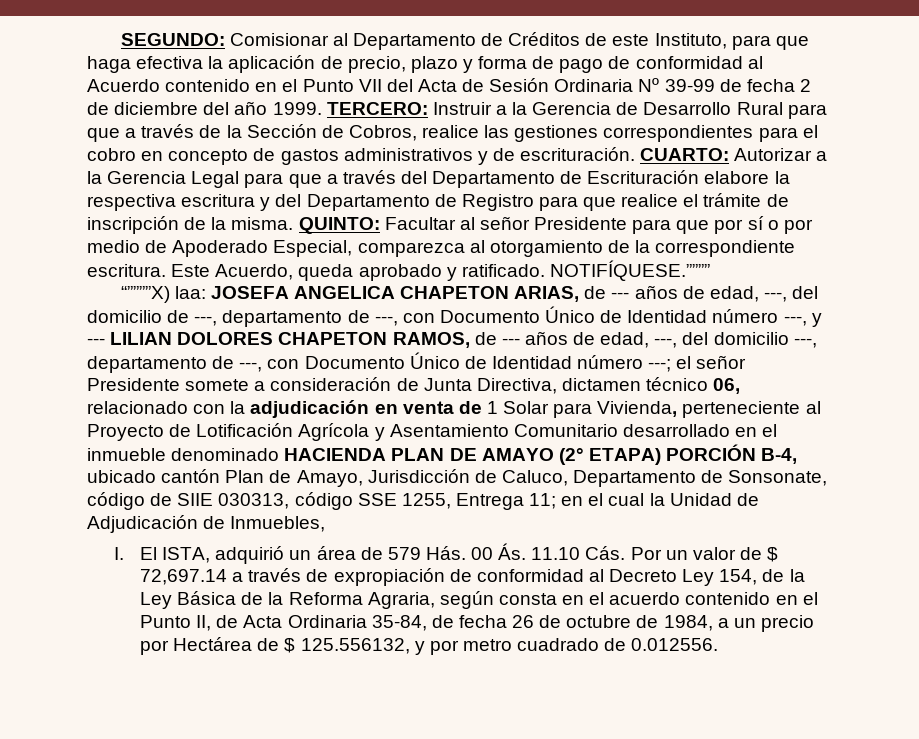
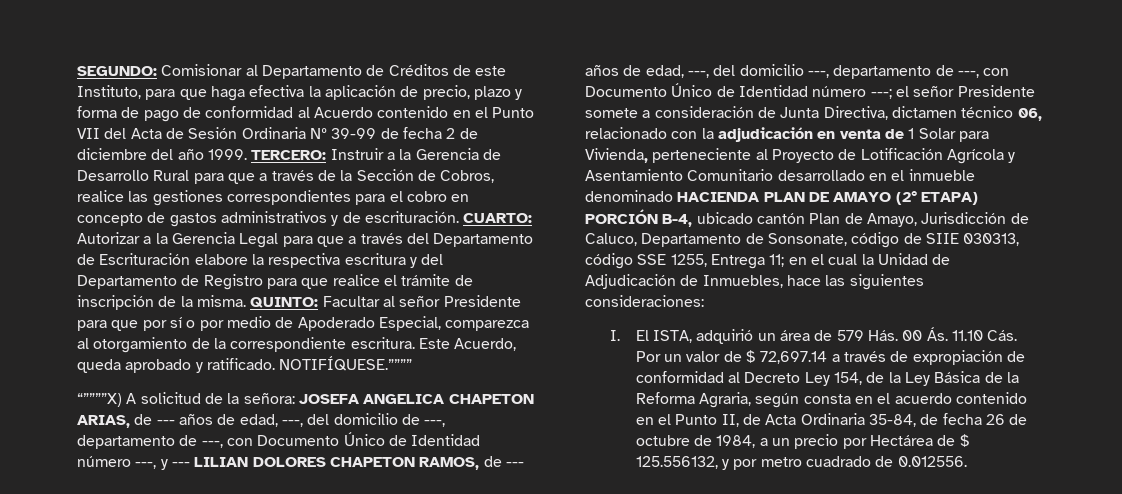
- “””””X) laa:
+ “””””X) A solicitud de la señora:
- en el cual la Unidad de Adjudicación de Inmuebles,
+ en el cual la Unidad de Adjudicación de Inmuebles, hace las siguientes consideraciones:

